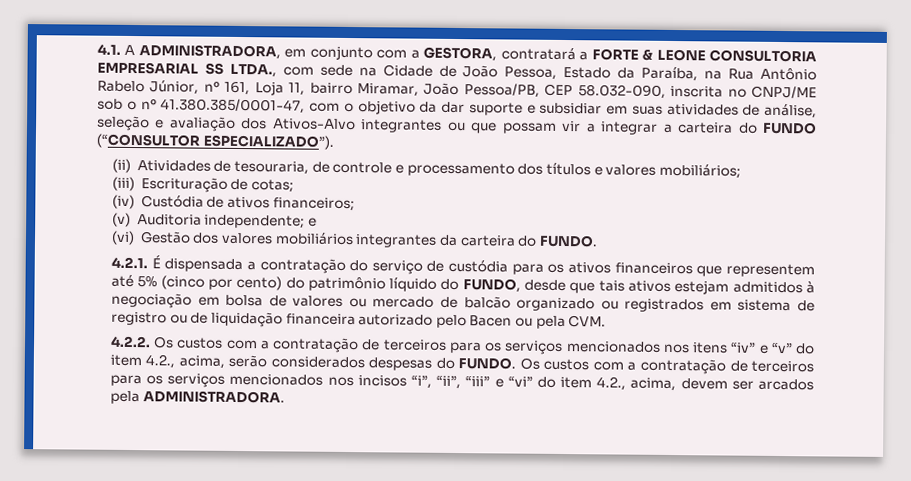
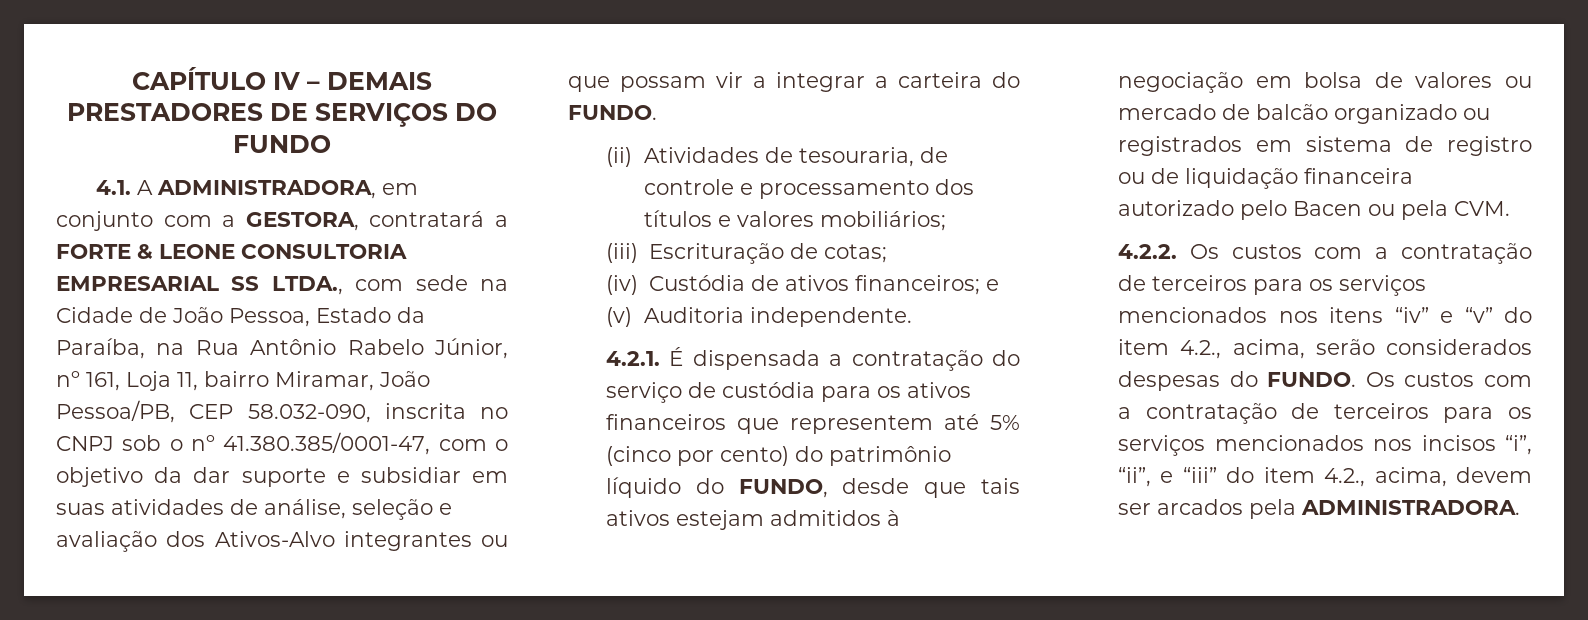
+ CAPÍTULO IV – DEMAIS PRESTADORES DE SERVIÇOS DO FUNDO
- 4.1. A ADMINISTRADORA, em conjunto com a GESTORA, contratará a FORTE & LEONE CONSULTORIA EMPRESARIAL SS LTDA., com sede na Cidade de João Pessoa, Estado da Paraíba, na Rua Antônio Rabelo Júnior, nº 161, Loja 11, bairro Miramar, João Pessoa/PB, CEP 58.032-090, inscrita no CNPJ/ME sob o nº 41.380.385/0001-47, com o objetivo da dar suporte e subsidiar em suas atividades de análise, seleção e avaliação dos Ativos-Alvo integrantes ou que possam vir a integrar a carteira do FUNDO (“CONSULTOR ESPECIALIZADO”).
+ 4.1. A ADMINISTRADORA, em conjunto com a GESTORA, contratará a FORTE & LEONE CONSULTORIA EMPRESARIAL SS LTDA., com sede na Cidade de João Pessoa, Estado da Paraíba, na Rua Antônio Rabelo Júnior, nº 161, Loja 11, bairro Miramar, João Pessoa/PB, CEP 58.032-090, inscrita no CNPJ sob o nº 41.380.385/0001-47, com o objetivo da dar suporte e subsidiar em suas atividades de análise, seleção e avaliação dos Ativos-Alvo integrantes ou que possam vir a integrar a carteira do FUNDO.
- (iv) Custódia de ativos financeiros;
+ (iv) Custódia de ativos financeiros; e
- (v) Auditoria independente; e
- (vi) Gestão dos valores mobiliários integrantes da carteira do FUNDO.
+ (v) Auditoria independente.
- Os custos com a contratação de terceiros para os serviços mencionados nos incisos “i”, “ii”, “iii” e “vi” do item 4.2., acima, devem ser arcados pela ADMINISTRADORA.
+ Os custos com a contratação de terceiros para os serviços mencionados nos incisos “i”, “ii”, e “iii” do item 4.2., acima, devem ser arcados pela ADMINISTRADORA.

